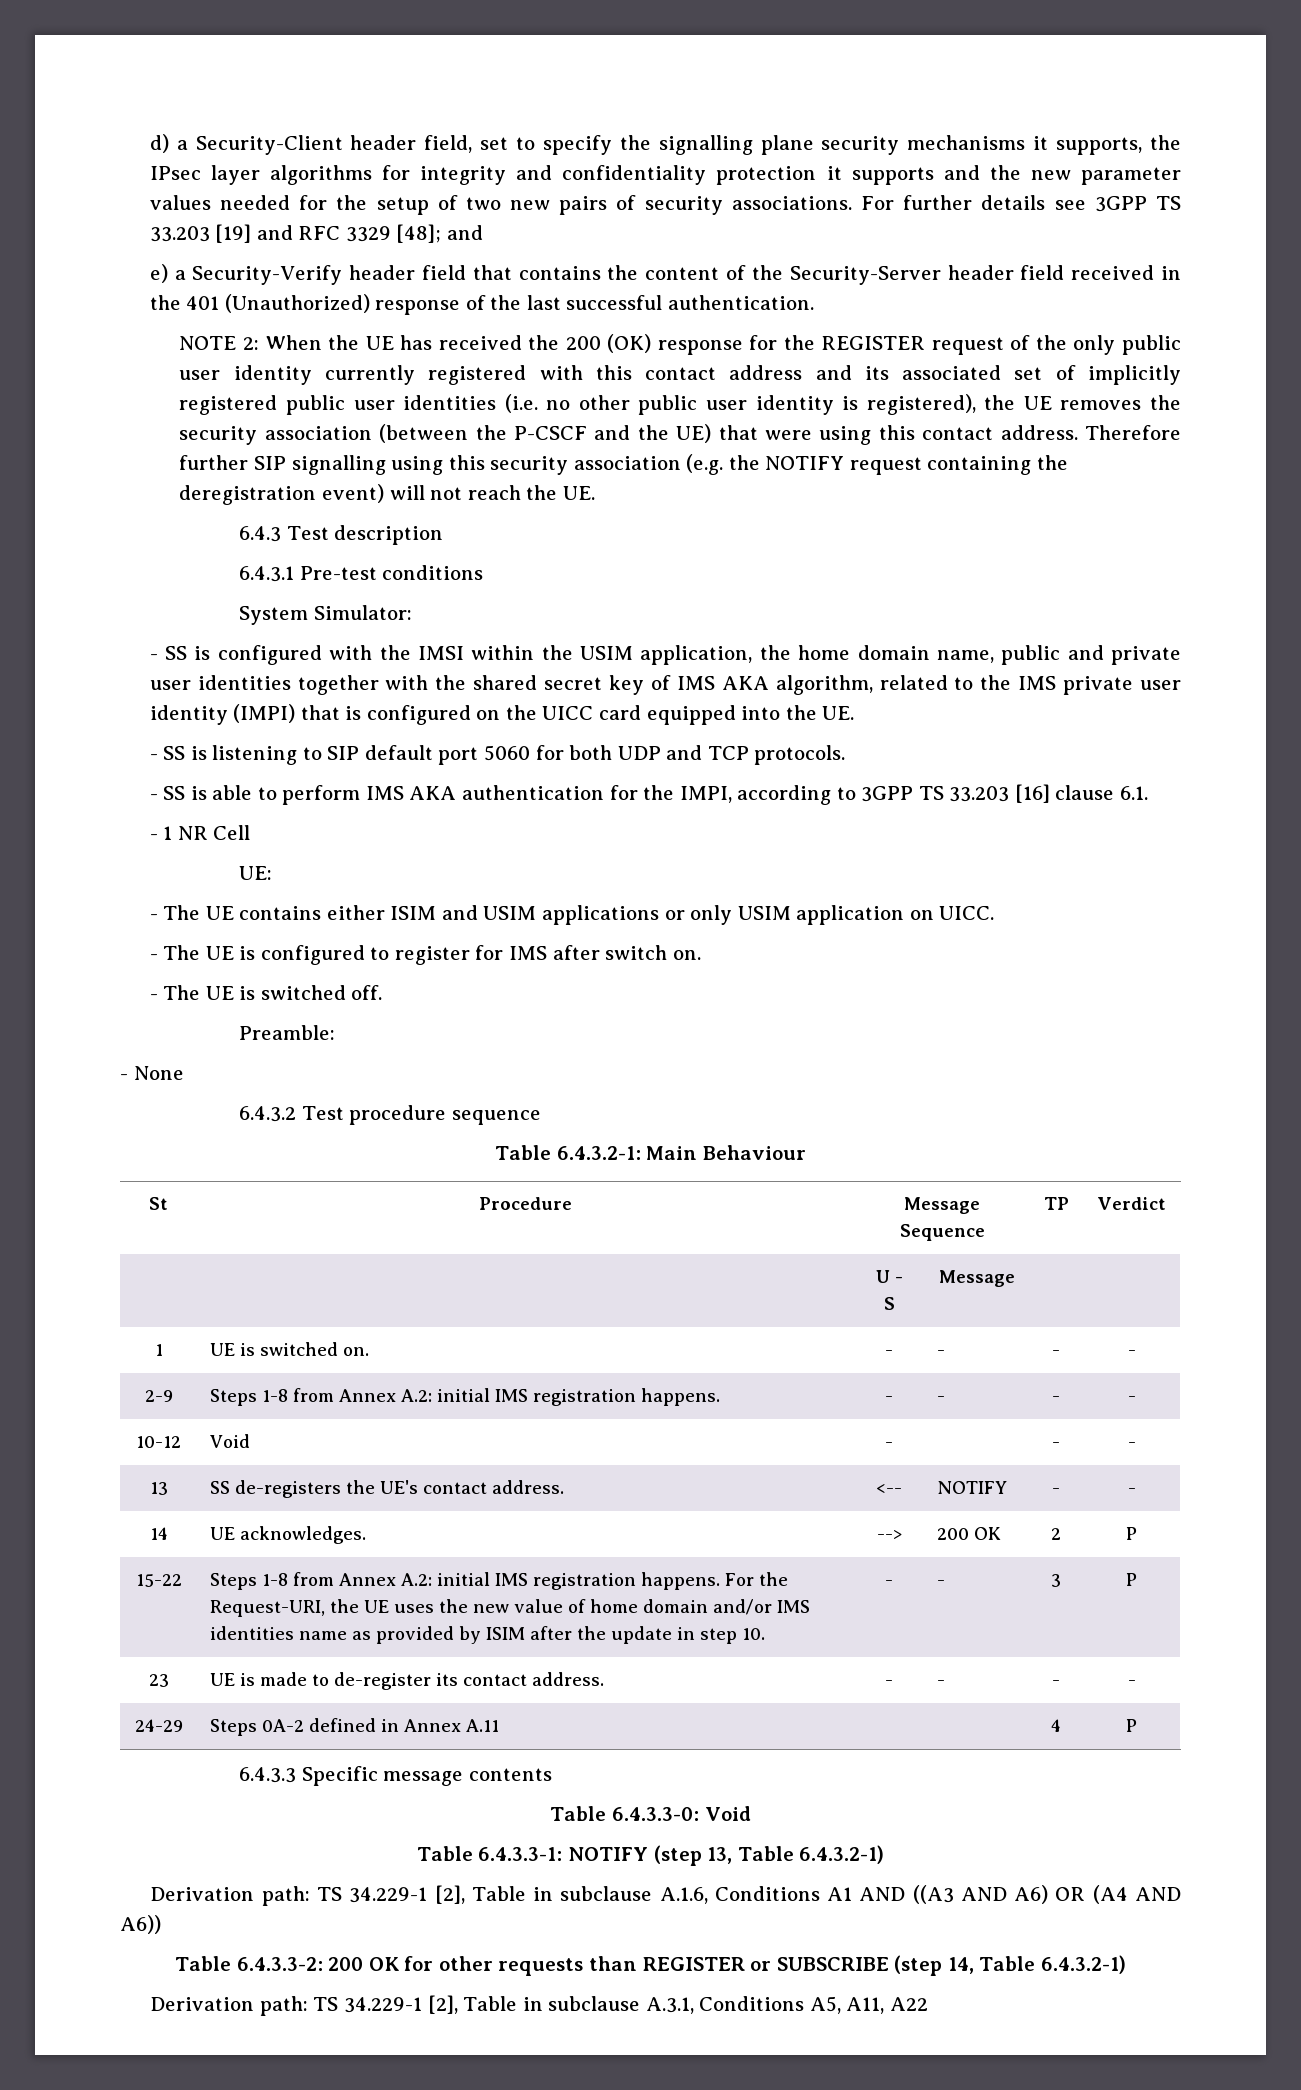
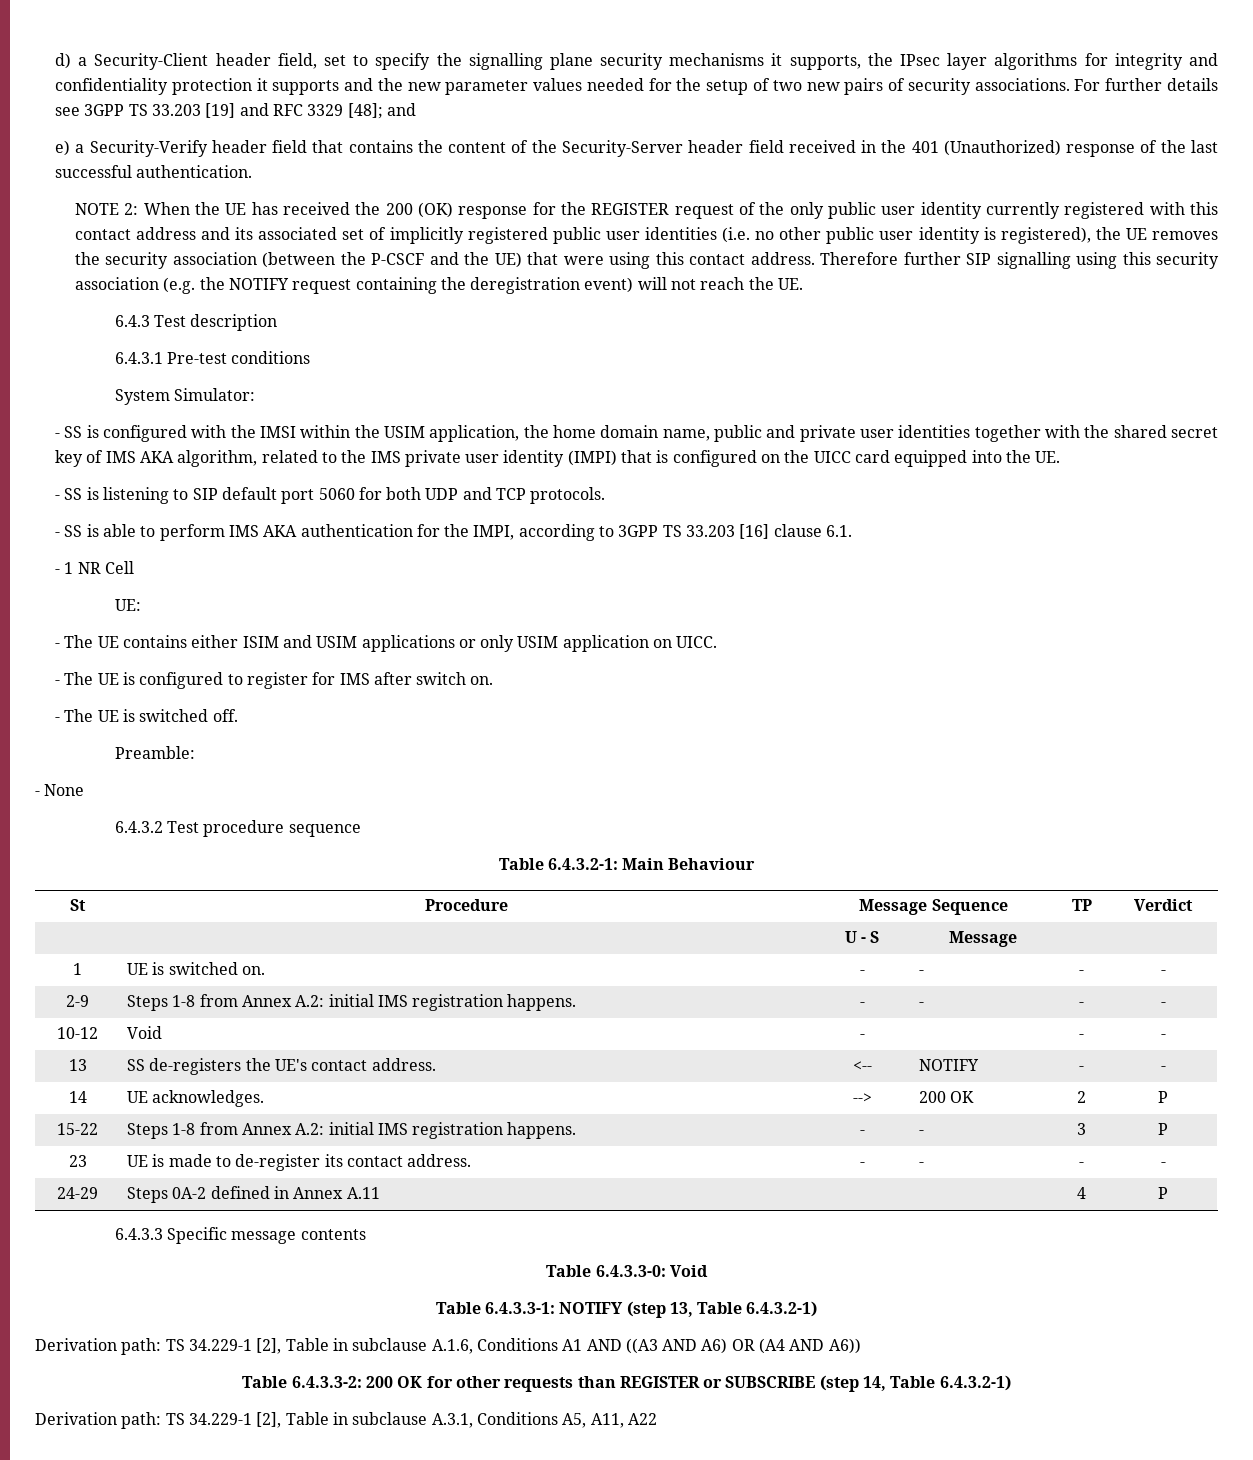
- 15-22 | Steps 1-8 from Annex A.2: initial IMS registration happens. For the Request-URI, the UE uses the new value of home domain and/or IMS identities name as provided by ISIM after the update in step 10. | - | - | 3 | P
+ 15-22 | Steps 1-8 from Annex A.2: initial IMS registration happens. | - | - | 3 | P

